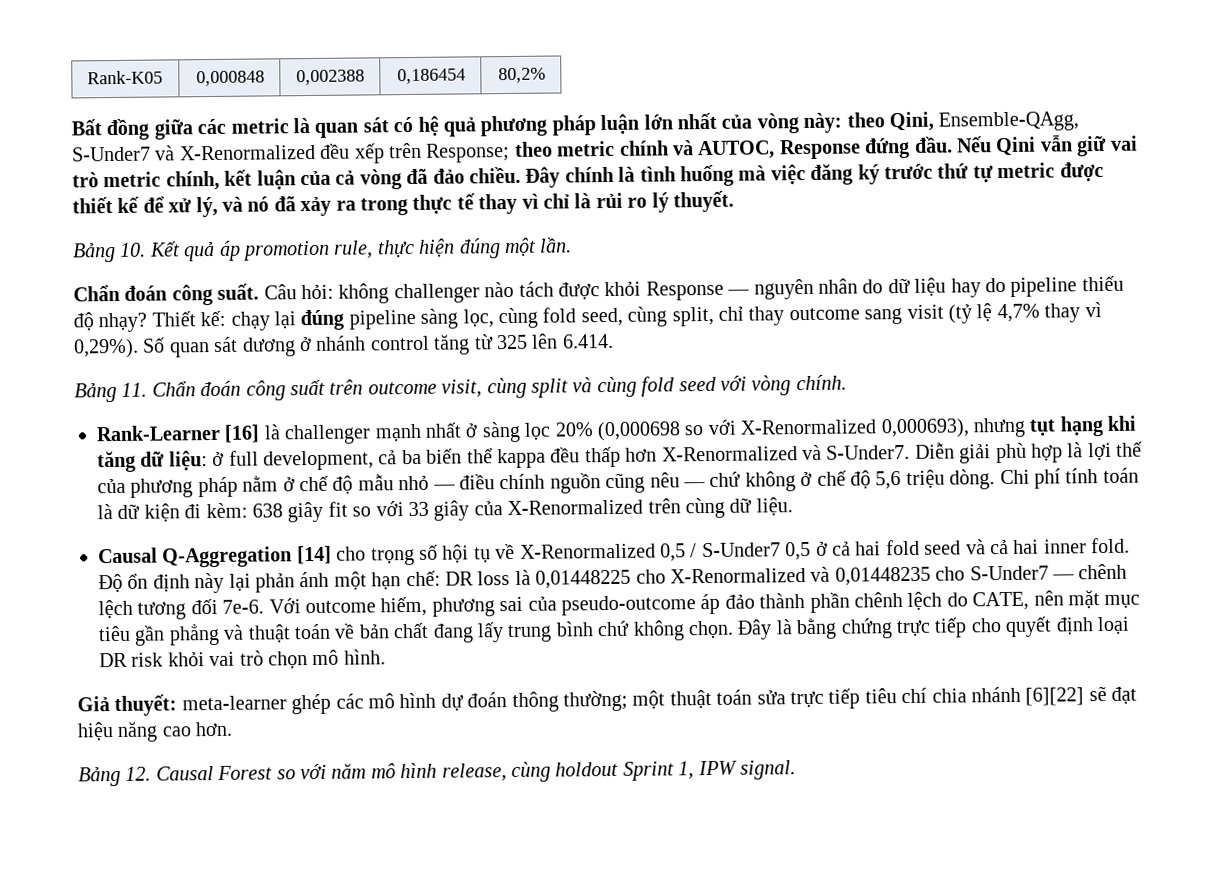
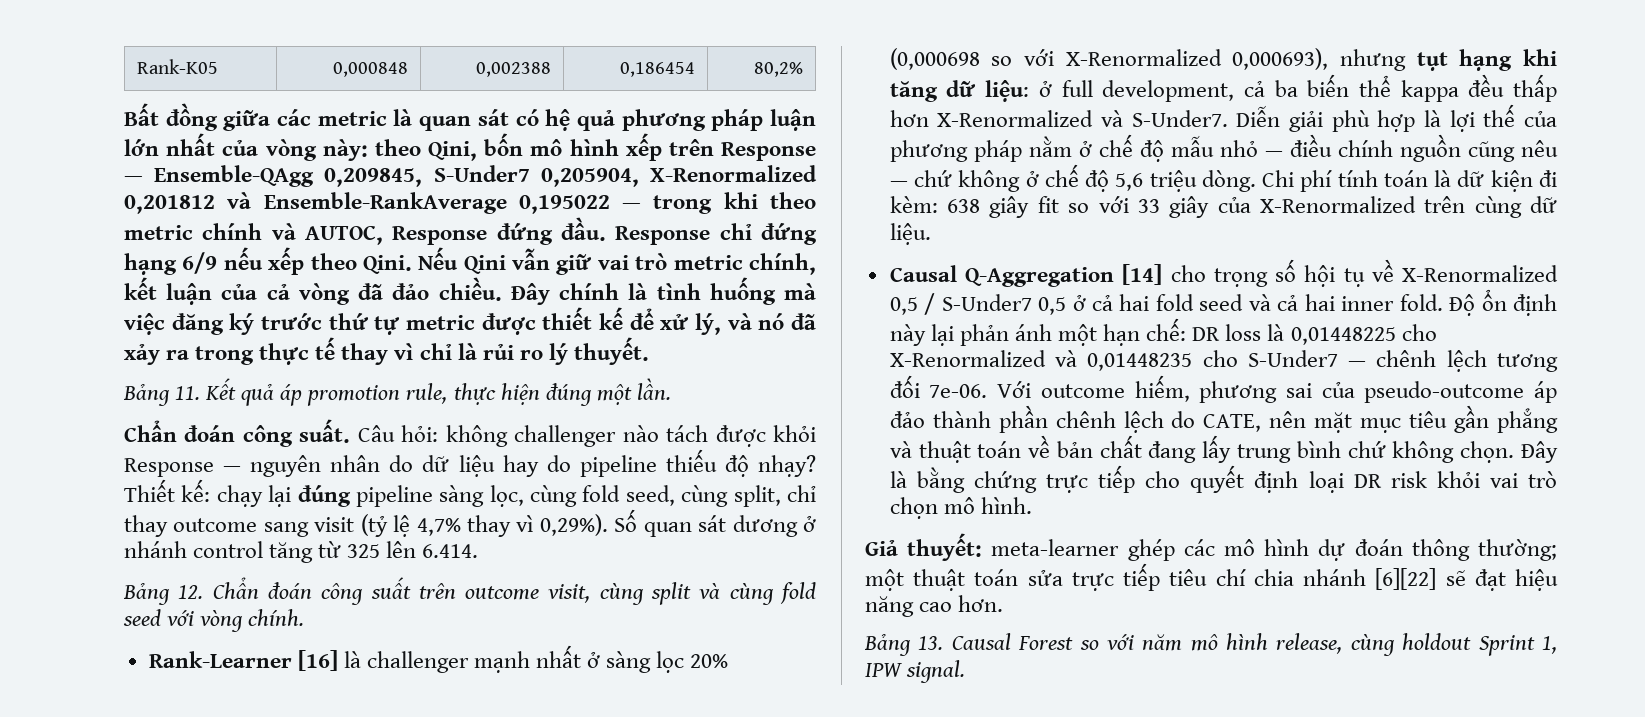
- Bất đồng giữa các metric là quan sát có hệ quả phương pháp luận lớn nhất của vòng này: theo Qini, Ensemble-QAgg, S-Under7 và X-Renormalized đều xếp trên Response; theo metric chính và AUTOC, Response đứng đầu.
+ Bất đồng giữa các metric là quan sát có hệ quả phương pháp luận lớn nhất của vòng này: theo Qini, bốn mô hình xếp trên Response — Ensemble-QAgg 0,209845, S-Under7 0,205904, X-Renormalized 0,201812 và Ensemble-RankAverage 0,195022 — trong khi theo metric chính và AUTOC, Response đứng đầu.
+ Response chỉ đứng hạng 6/9 nếu xếp theo Qini.
- Bảng 10. Kết quả áp promotion rule, thực hiện đúng một lần.
+ Bảng 11. Kết quả áp promotion rule, thực hiện đúng một lần.
- Bảng 11. Chẩn đoán công suất trên outcome visit, cùng split và cùng fold seed với vòng chính.
+ Bảng 12. Chẩn đoán công suất trên outcome visit, cùng split và cùng fold seed với vòng chính.
- Độ ổn định này lại phản ánh một hạn chế: DR loss là 0,01448225 cho X-Renormalized và 0,01448235 cho S-Under7 — chênh lệch tương đối 7e-6.
+ Độ ổn định này lại phản ánh một hạn chế: DR loss là 0,01448225 cho X-Renormalized và 0,01448235 cho S-Under7 — chênh lệch tương đối 7e-06.
- Bảng 12. Causal Forest so với năm mô hình release, cùng holdout Sprint 1, IPW signal.
+ Bảng 13. Causal Forest so với năm mô hình release, cùng holdout Sprint 1, IPW signal.

